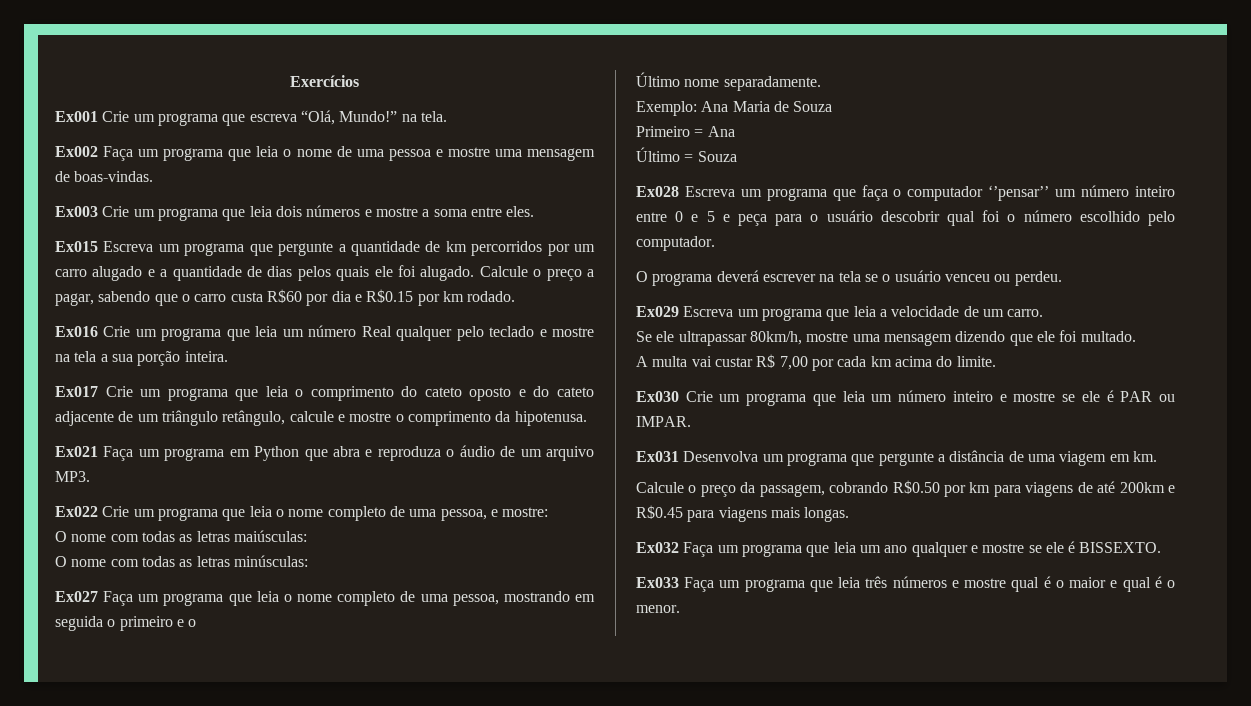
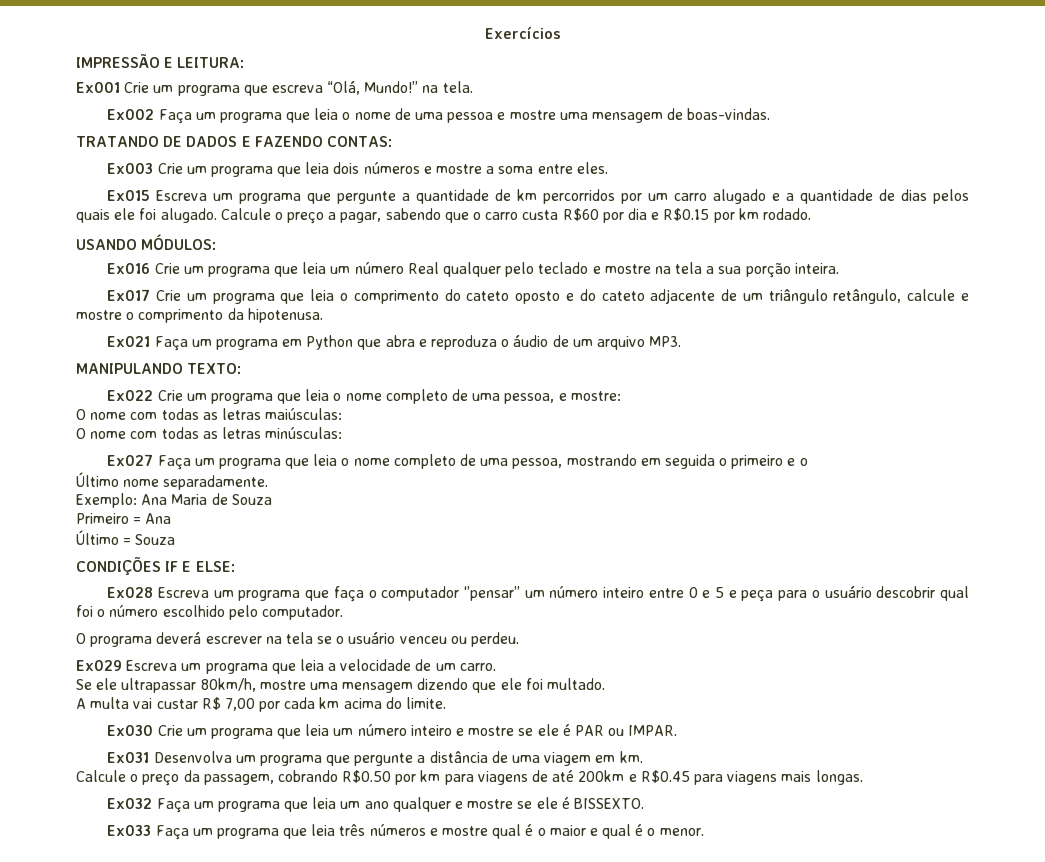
+ IMPRESSÃO E LEITURA:
+ TRATANDO DE DADOS E FAZENDO CONTAS:
+ USANDO MÓDULOS:
+ MANIPULANDO TEXTO:
+ CONDIÇÕES IF E ELSE:

